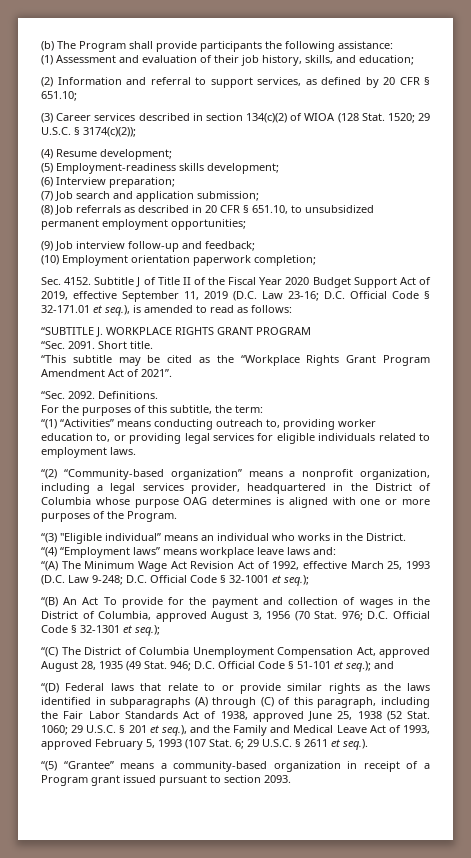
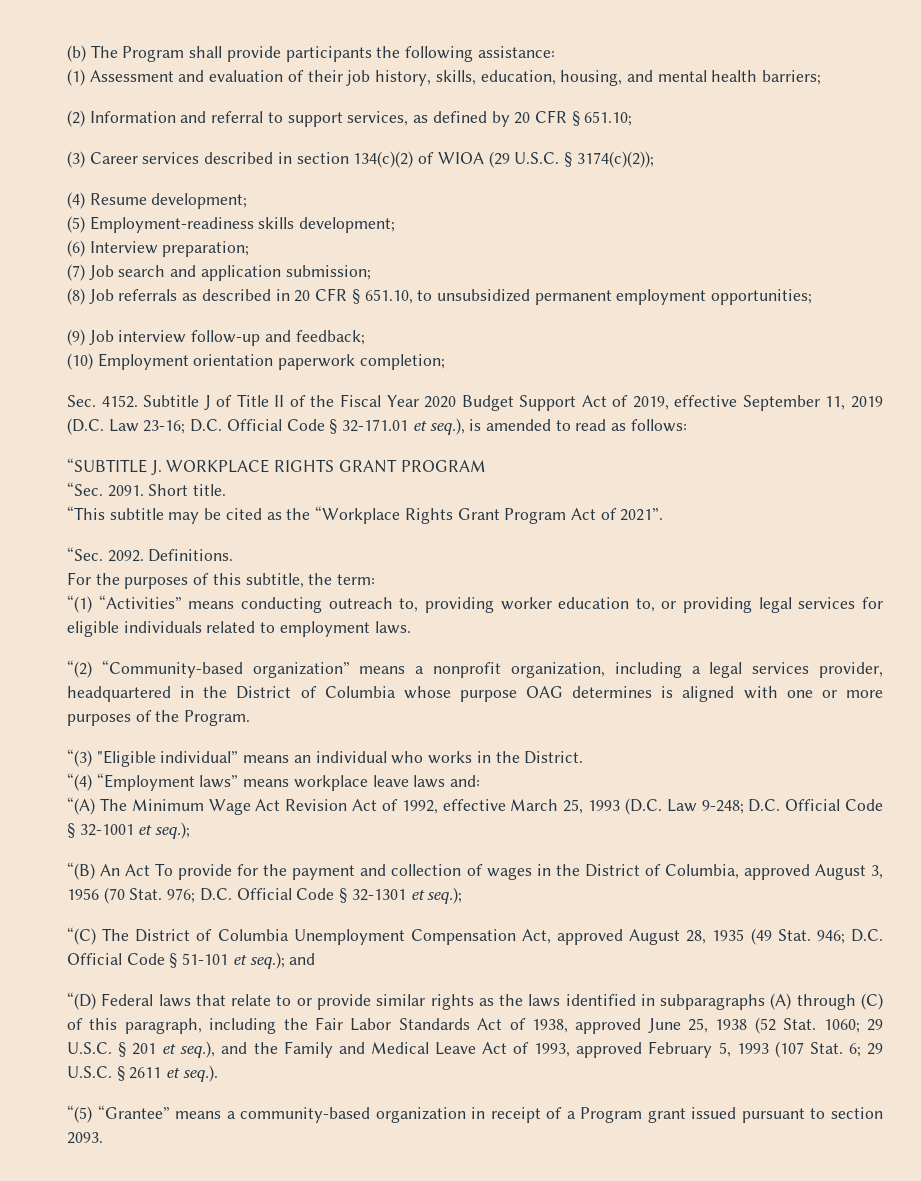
- (1) Assessment and evaluation of their job history, skills, and education;
+ (1) Assessment and evaluation of their job history, skills, education, housing, and mental health barriers;
- (3) Career services described in section 134(c)(2) of WIOA (128 Stat. 1520; 29 U.S.C. § 3174(c)(2));
+ (3) Career services described in section 134(c)(2) of WIOA (29 U.S.C. § 3174(c)(2));
- “This subtitle may be cited as the “Workplace Rights Grant Program Amendment Act of 2021”.
+ “This subtitle may be cited as the “Workplace Rights Grant Program Act of 2021”.

